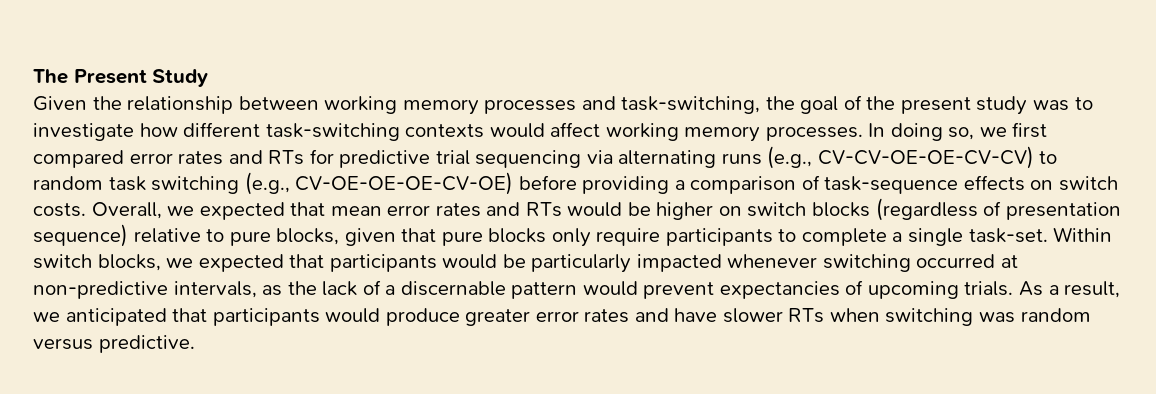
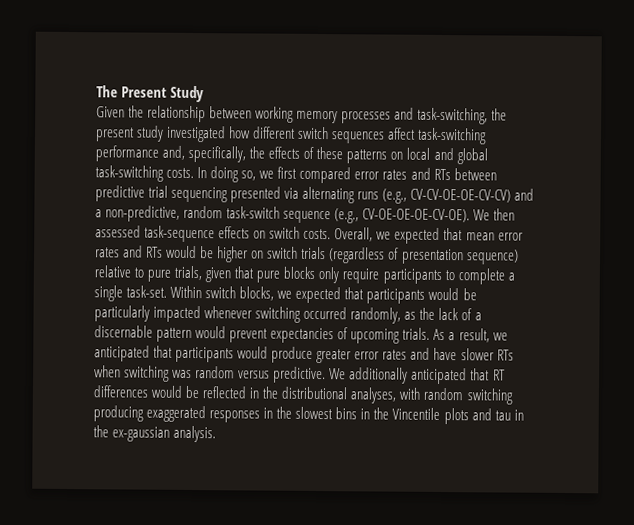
- Given the relationship between working memory processes and task-switching, the goal of the present study was to investigate how different task-switching contexts would affect working memory processes.
+ Given the relationship between working memory processes and task-switching, the present study investigated how different switch sequences affect task-switching performance and, specifically, the effects of these patterns on local and global task-switching costs.
- In doing so, we first compared error rates and RTs for predictive trial sequencing via alternating runs (e.g., CV-CV-OE-OE-CV-CV) to random task switching (e.g., CV-OE-OE-OE-CV-OE) before providing a comparison of task-sequence effects on switch costs.
+ In doing so, we first compared error rates and RTs between predictive trial sequencing presented via alternating runs (e.g., CV-CV-OE-OE-CV-CV) and a non-predictive, random task-switch sequence (e.g., CV-OE-OE-OE-CV-OE). We then assessed task-sequence effects on switch costs.
- Overall, we expected that mean error rates and RTs would be higher on switch blocks (regardless of presentation sequence) relative to pure blocks, given that pure blocks only require participants to complete a single task-set.
+ Overall, we expected that mean error rates and RTs would be higher on switch trials (regardless of presentation sequence) relative to pure trials, given that pure blocks only require participants to complete a single task-set.
- Within switch blocks, we expected that participants would be particularly impacted whenever switching occurred at non-predictive intervals, as the lack of a discernable pattern would prevent expectancies of upcoming trials.
+ Within switch blocks, we expected that participants would be particularly impacted whenever switching occurred randomly, as the lack of a discernable pattern would prevent expectancies of upcoming trials.
+ We additionally anticipated that RT differences would be reflected in the distributional analyses, with random switching producing exaggerated responses in the slowest bins in the Vincentile plots and tau in the ex-gaussian analysis.

